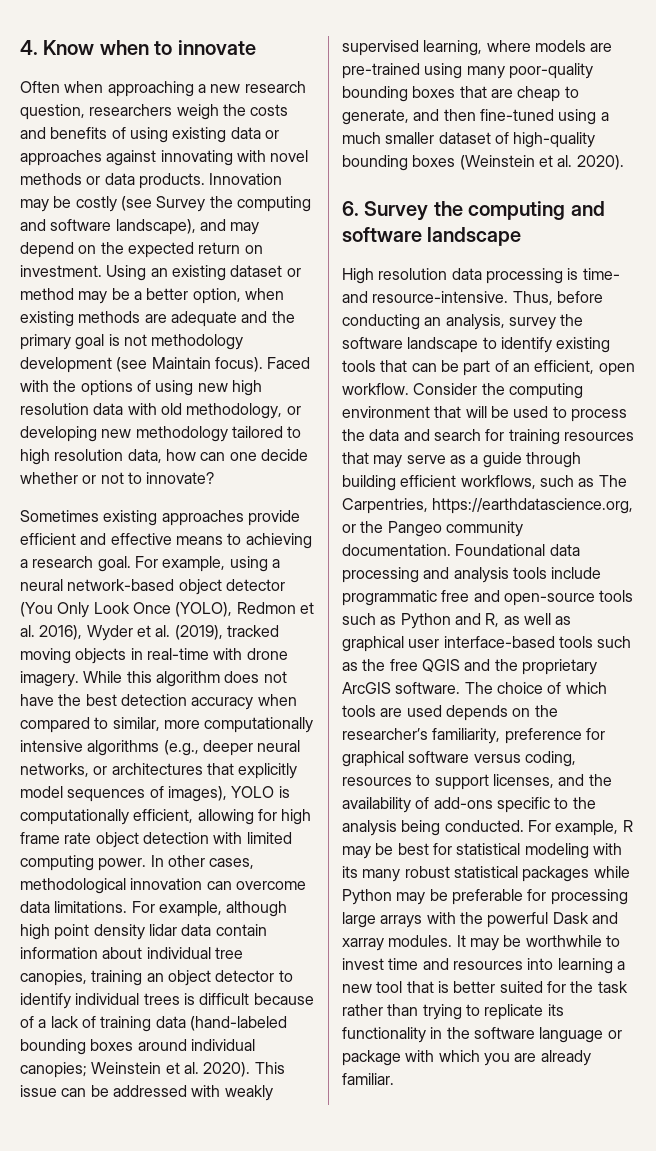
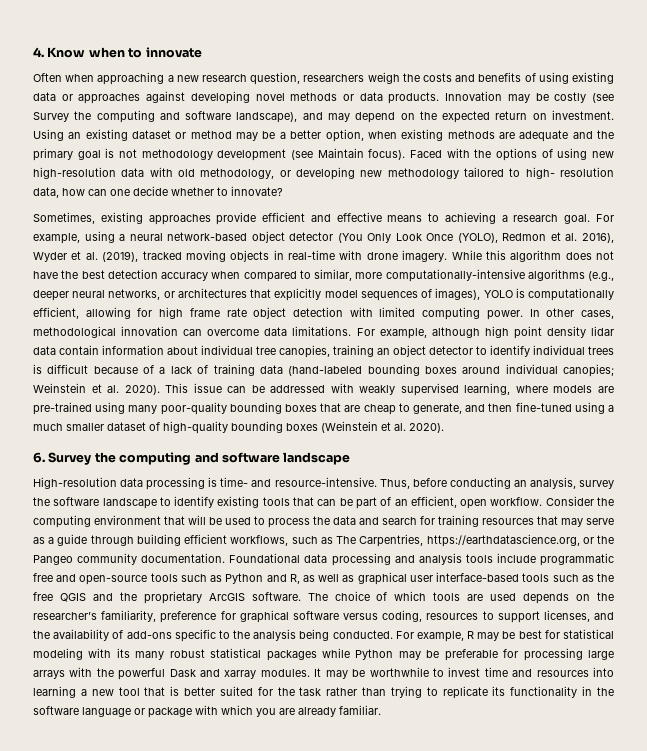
- Often when approaching a new research question, researchers weigh the costs and benefits of using existing data or approaches against innovating with novel methods or data products.
+ Often when approaching a new research question, researchers weigh the costs and benefits of using existing data or approaches against developing novel methods or data products.
- Faced with the options of using new high resolution data with old methodology, or developing new methodology tailored to high resolution data, how can one decide whether or not to innovate?
+ Faced with the options of using new high-resolution data with old methodology, or developing new methodology tailored to high- resolution data, how can one decide whether to innovate?
- Sometimes existing approaches provide efficient and effective means to achieving a research goal.
+ Sometimes, existing approaches provide efficient and effective means to achieving a research goal.
- While this algorithm does not have the best detection accuracy when compared to similar, more computationally intensive algorithms (e.g., deeper neural networks, or architectures that explicitly model sequences of images), YOLO is computationally efficient, allowing for high frame rate object detection with limited computing power.
+ While this algorithm does not have the best detection accuracy when compared to similar, more computationally-intensive algorithms (e.g., deeper neural networks, or architectures that explicitly model sequences of images), YOLO is computationally efficient, allowing for high frame rate object detection with limited computing power.
- High resolution data processing is time- and resource-intensive.
+ High-resolution data processing is time- and resource-intensive.

